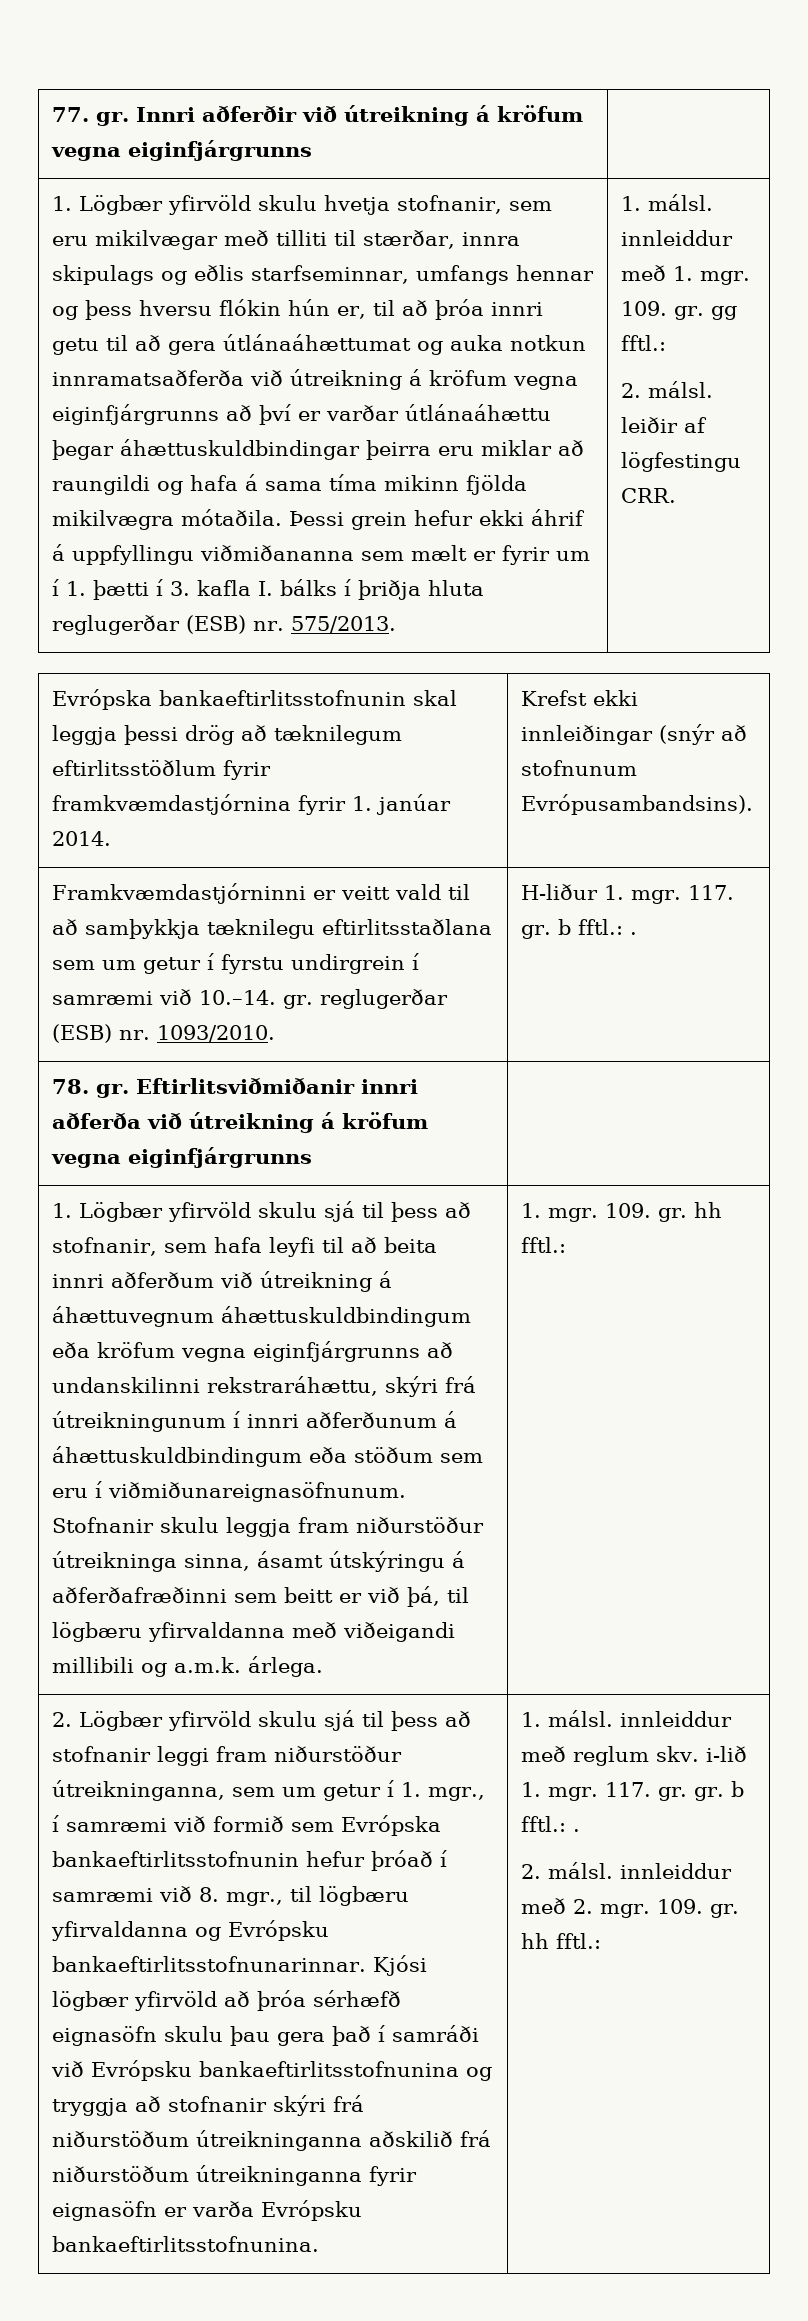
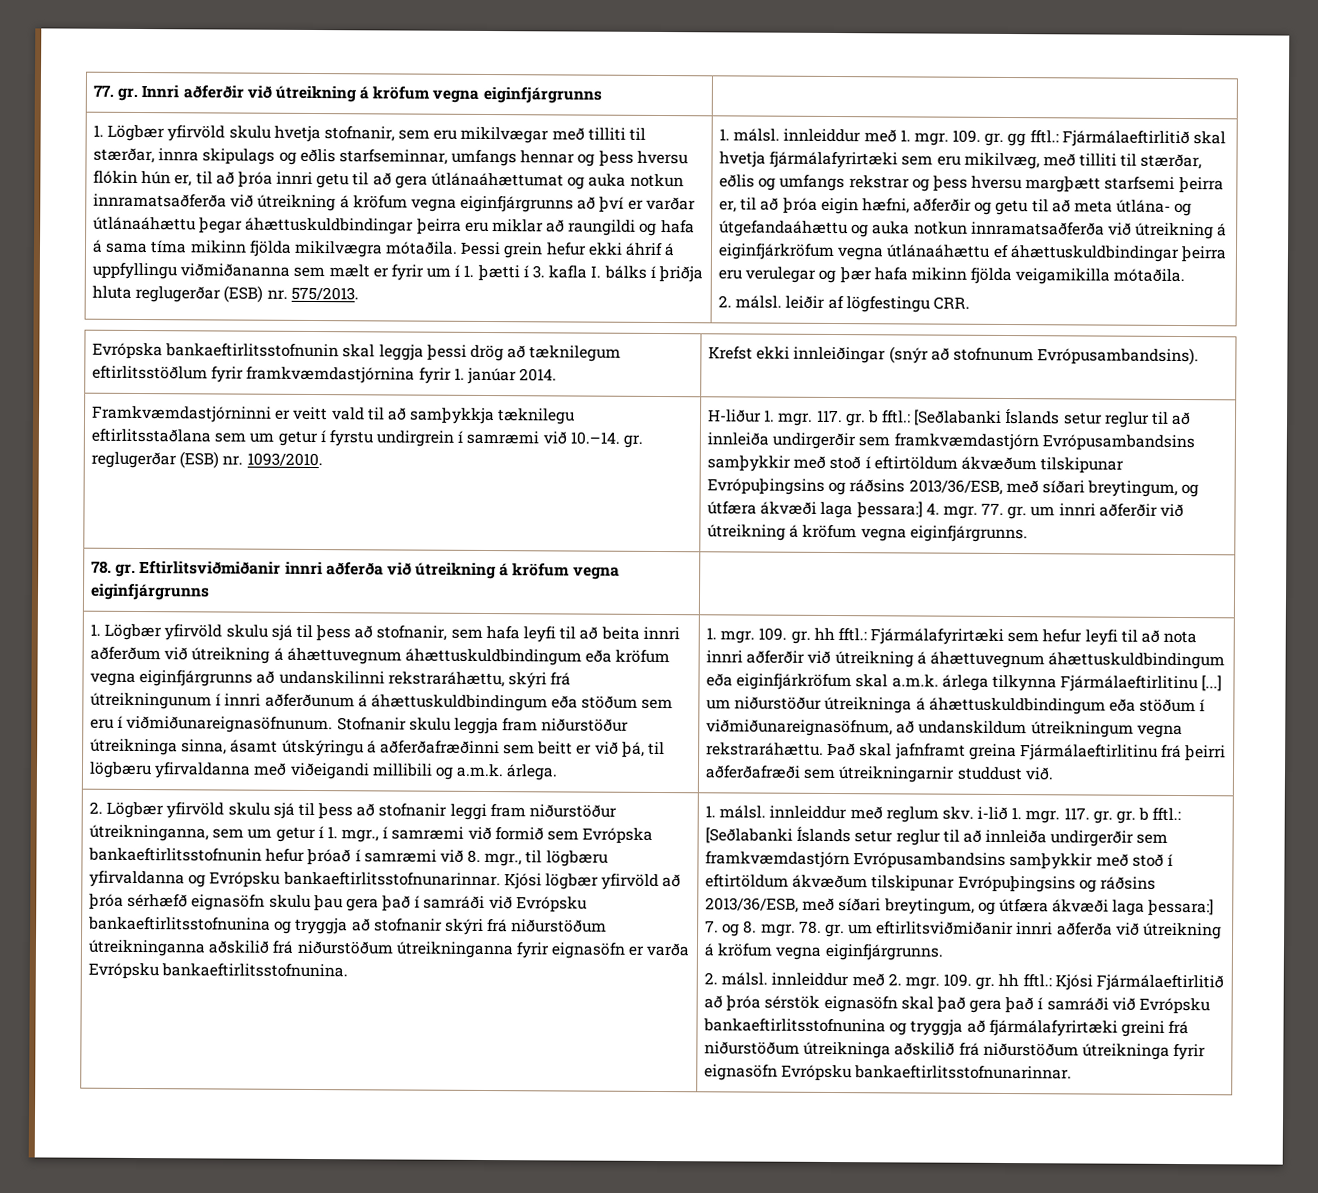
- 109. gr. gg fftl.:
+ 109. gr. gg fftl.: Fjármálaeftirlitið skal hvetja fjármálafyrirtæki sem eru mikilvæg, með tilliti til stærðar, eðlis og umfangs rekstrar og þess hversu margþætt starfsemi þeirra er, til að þróa eigin hæfni, aðferðir og getu til að meta útlána- og útgefandaáhættu og auka notkun innramatsaðferða við útreikning á eiginfjárkröfum vegna útlánaáhættu ef áhættuskuldbindingar þeirra eru verulegar og þær hafa mikinn fjölda veigamikilla mótaðila.
- 117. gr. b fftl.: .
+ 117. gr. b fftl.: [Seðlabanki Íslands setur reglur til að innleiða undirgerðir sem framkvæmdastjórn Evrópusambandsins samþykkir með stoð í eftirtöldum ákvæðum tilskipunar Evrópuþingsins og ráðsins 2013/36/ESB, með síðari breytingum, og útfæra ákvæði laga þessara:] 4. mgr. 77. gr. um innri aðferðir við útreikning á kröfum vegna eiginfjárgrunns.
- 1. mgr. 109. gr. hh fftl.:
+ 1. mgr. 109. gr. hh fftl.: Fjármálafyrirtæki sem hefur leyfi til að nota innri aðferðir við útreikning á áhættuvegnum áhættuskuldbindingum eða eiginfjárkröfum skal a.m.k. árlega tilkynna Fjármálaeftirlitinu [...] um niðurstöður útreikninga á áhættuskuldbindingum eða stöðum í viðmiðunareignasöfnum, að undanskildum útreikningum vegna rekstraráhættu. Það skal jafnframt greina Fjármálaeftirlitinu frá þeirri aðferðafræði sem útreikningarnir studdust við.
- 117. gr. gr. b fftl.: .
+ 117. gr. gr. b fftl.: [Seðlabanki Íslands setur reglur til að innleiða undirgerðir sem framkvæmdastjórn Evrópusambandsins samþykkir með stoð í eftirtöldum ákvæðum tilskipunar Evrópuþingsins og ráðsins 2013/36/ESB, með síðari breytingum, og útfæra ákvæði laga þessara:] 7. og 8. mgr. 78. gr. um eftirlitsviðmiðanir innri aðferða við útreikning á kröfum vegna eiginfjárgrunns.
- 2. málsl. innleiddur með 2. mgr. 109. gr. hh fftl.:
+ 2. málsl. innleiddur með 2. mgr. 109. gr. hh fftl.: Kjósi Fjármálaeftirlitið að þróa sérstök eignasöfn skal það gera það í samráði við Evrópsku bankaeftirlitsstofnunina og tryggja að fjármálafyrirtæki greini frá niðurstöðum útreikninga aðskilið frá niðurstöðum útreikninga fyrir eignasöfn Evrópsku bankaeftirlitsstofnunarinnar.

